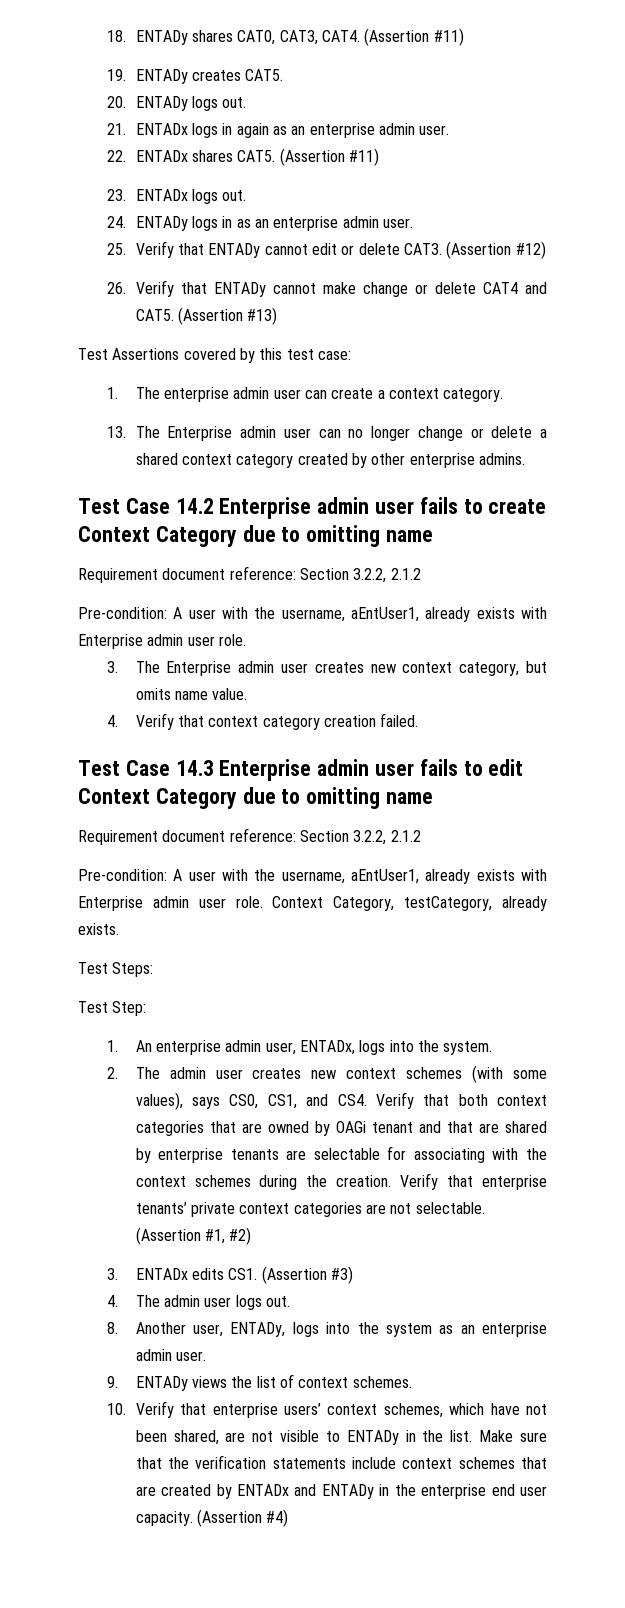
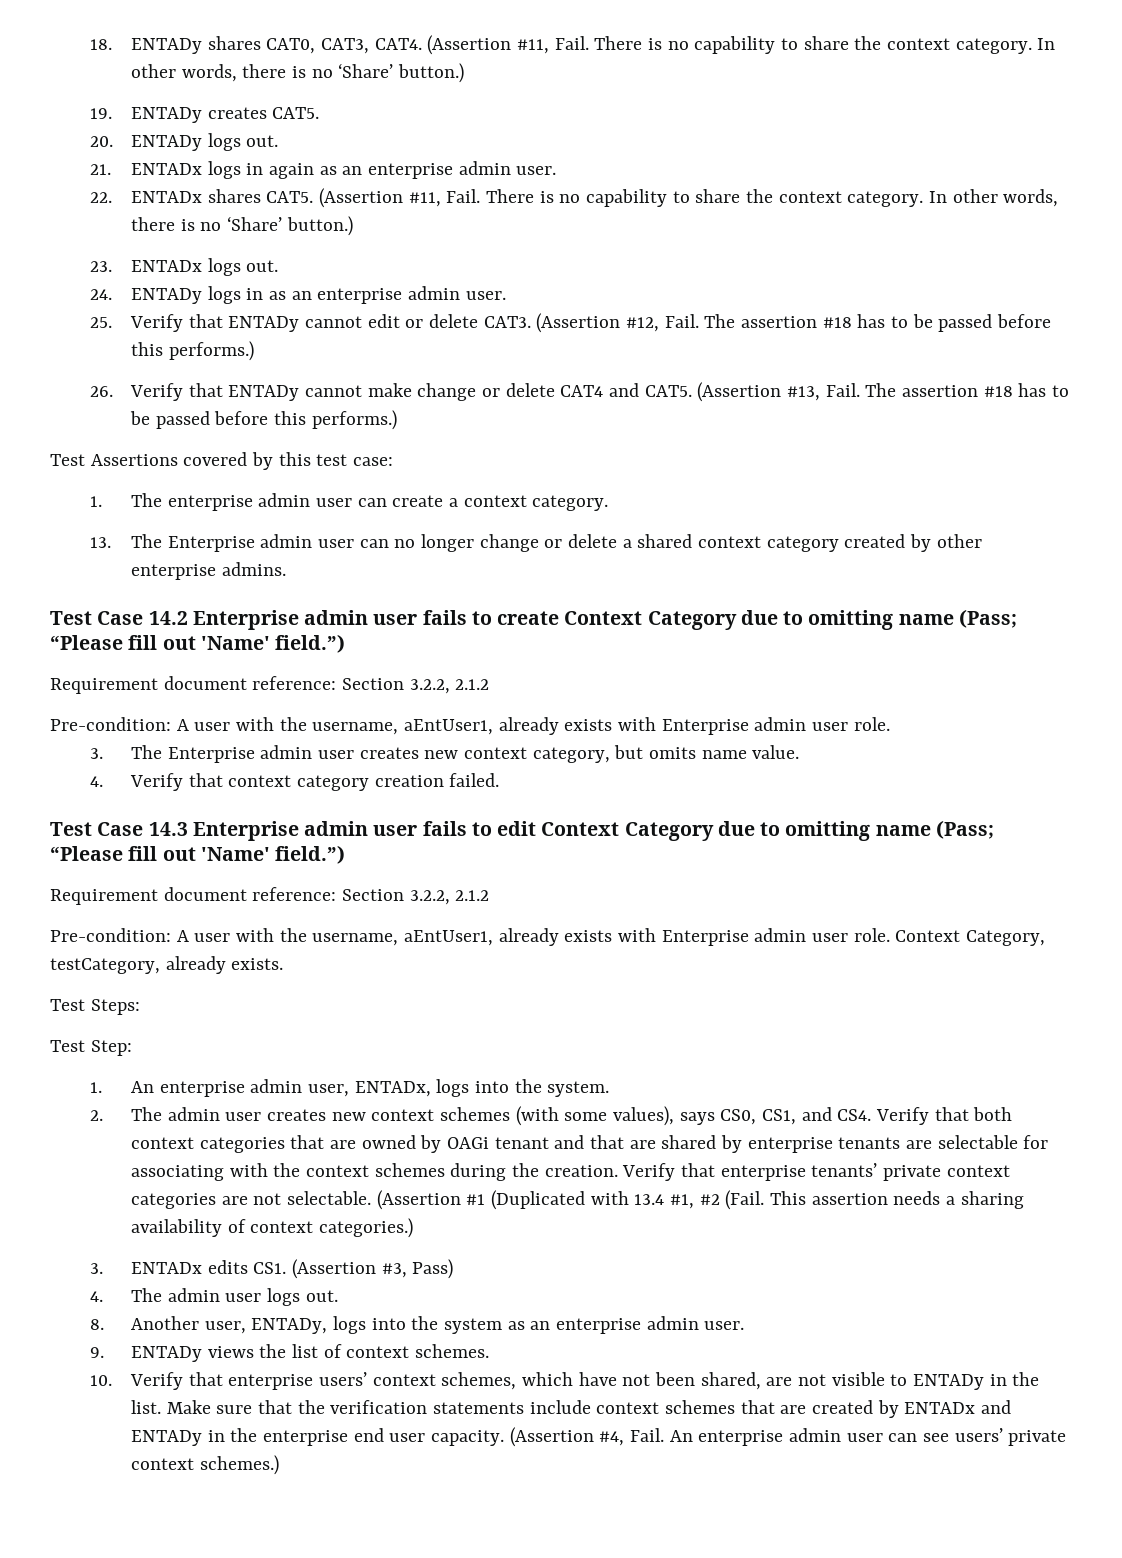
- 18. ENTADy shares CAT0, CAT3, CAT4. (Assertion #11)
+ 18. ENTADy shares CAT0, CAT3, CAT4. (Assertion #11, Fail. There is no capability to share the context category. In other words, there is no ‘Share’ button.)
- 22. ENTADx shares CAT5. (Assertion #11)
+ 22. ENTADx shares CAT5. (Assertion #11, Fail. There is no capability to share the context category. In other words, there is no ‘Share’ button.)
- (Assertion #12)
+ (Assertion #12, Fail. The assertion #18 has to be passed before this performs.)
- (Assertion #13)
+ (Assertion #13, Fail. The assertion #18 has to be passed before this performs.)
- Test Case 14.2 Enterprise admin user fails to create Context Category due to omitting name
+ Test Case 14.2 Enterprise admin user fails to create Context Category due to omitting name (Pass; “Please fill out 'Name' field.”)
- Test Case 14.3 Enterprise admin user fails to edit Context Category due to omitting name
+ Test Case 14.3 Enterprise admin user fails to edit Context Category due to omitting name (Pass; “Please fill out 'Name' field.”)
- (Assertion #1, #2)
+ (Assertion #1 (Duplicated with 13.4 #1, #2 (Fail. This assertion needs a sharing availability of context categories.)
- 3. ENTADx edits CS1. (Assertion #3)
+ 3. ENTADx edits CS1. (Assertion #3, Pass)
- (Assertion #4)
+ (Assertion #4, Fail. An enterprise admin user can see users’ private context schemes.)

